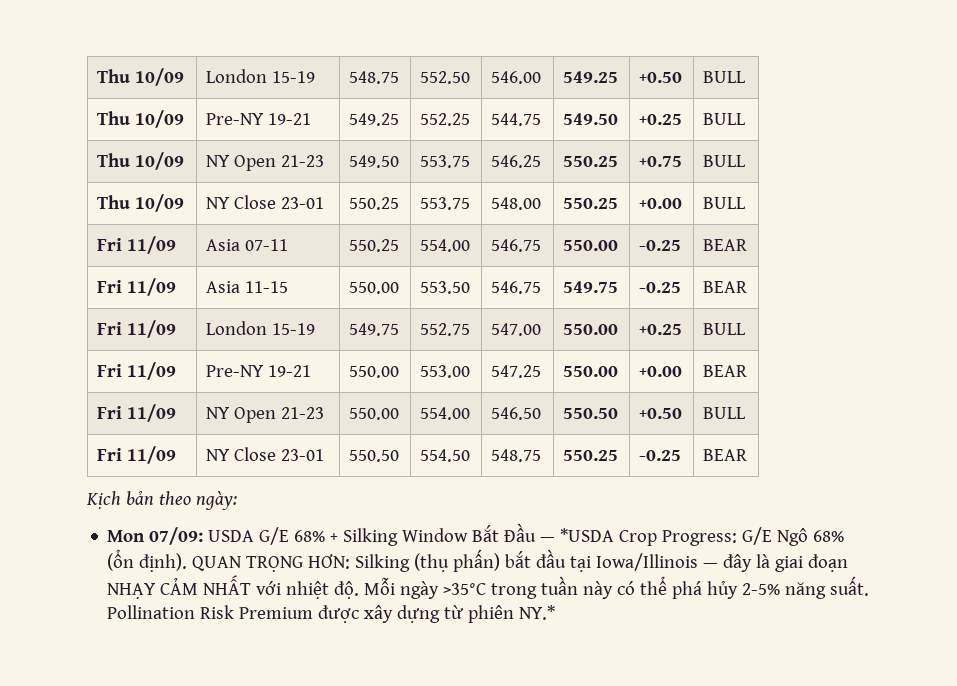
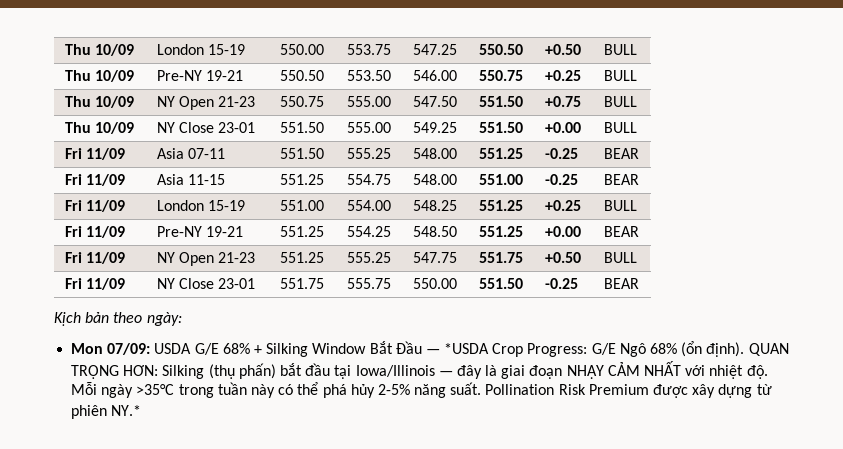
- Thu 10/09 | London 15-19 | 548.75 | 552.50 | 546.00 | 549.25 | +0.50 | BULL
+ Thu 10/09 | London 15-19 | 550.00 | 553.75 | 547.25 | 550.50 | +0.50 | BULL
- Thu 10/09 | Pre-NY 19-21 | 549.25 | 552.25 | 544.75 | 549.50 | +0.25 | BULL
+ Thu 10/09 | Pre-NY 19-21 | 550.50 | 553.50 | 546.00 | 550.75 | +0.25 | BULL
- Thu 10/09 | NY Open 21-23 | 549.50 | 553.75 | 546.25 | 550.25 | +0.75 | BULL
+ Thu 10/09 | NY Open 21-23 | 550.75 | 555.00 | 547.50 | 551.50 | +0.75 | BULL
- Thu 10/09 | NY Close 23-01 | 550.25 | 553.75 | 548.00 | 550.25 | +0.00 | BULL
+ Thu 10/09 | NY Close 23-01 | 551.50 | 555.00 | 549.25 | 551.50 | +0.00 | BULL
- Fri 11/09 | Asia 07-11 | 550.25 | 554.00 | 546.75 | 550.00 | -0.25 | BEAR
+ Fri 11/09 | Asia 07-11 | 551.50 | 555.25 | 548.00 | 551.25 | -0.25 | BEAR
- Fri 11/09 | Asia 11-15 | 550.00 | 553.50 | 546.75 | 549.75 | -0.25 | BEAR
+ Fri 11/09 | Asia 11-15 | 551.25 | 554.75 | 548.00 | 551.00 | -0.25 | BEAR
- Fri 11/09 | London 15-19 | 549.75 | 552.75 | 547.00 | 550.00 | +0.25 | BULL
+ Fri 11/09 | London 15-19 | 551.00 | 554.00 | 548.25 | 551.25 | +0.25 | BULL
- Fri 11/09 | Pre-NY 19-21 | 550.00 | 553.00 | 547.25 | 550.00 | +0.00 | BEAR
+ Fri 11/09 | Pre-NY 19-21 | 551.25 | 554.25 | 548.50 | 551.25 | +0.00 | BEAR
- Fri 11/09 | NY Open 21-23 | 550.00 | 554.00 | 546.50 | 550.50 | +0.50 | BULL
+ Fri 11/09 | NY Open 21-23 | 551.25 | 555.25 | 547.75 | 551.75 | +0.50 | BULL
- Fri 11/09 | NY Close 23-01 | 550.50 | 554.50 | 548.75 | 550.25 | -0.25 | BEAR
+ Fri 11/09 | NY Close 23-01 | 551.75 | 555.75 | 550.00 | 551.50 | -0.25 | BEAR

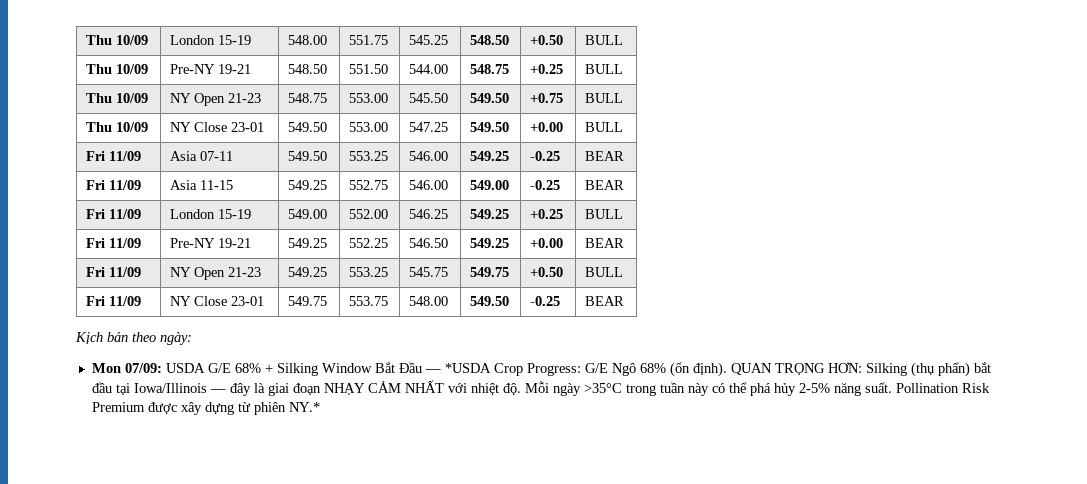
- Thu 10/09 | London 15-19 | 550.00 | 553.75 | 547.25 | 550.50 | +0.50 | BULL
+ Thu 10/09 | London 15-19 | 548.00 | 551.75 | 545.25 | 548.50 | +0.50 | BULL
- Thu 10/09 | Pre-NY 19-21 | 550.50 | 553.50 | 546.00 | 550.75 | +0.25 | BULL
+ Thu 10/09 | Pre-NY 19-21 | 548.50 | 551.50 | 544.00 | 548.75 | +0.25 | BULL
- Thu 10/09 | NY Open 21-23 | 550.75 | 555.00 | 547.50 | 551.50 | +0.75 | BULL
+ Thu 10/09 | NY Open 21-23 | 548.75 | 553.00 | 545.50 | 549.50 | +0.75 | BULL
- Thu 10/09 | NY Close 23-01 | 551.50 | 555.00 | 549.25 | 551.50 | +0.00 | BULL
+ Thu 10/09 | NY Close 23-01 | 549.50 | 553.00 | 547.25 | 549.50 | +0.00 | BULL
- Fri 11/09 | Asia 07-11 | 551.50 | 555.25 | 548.00 | 551.25 | -0.25 | BEAR
+ Fri 11/09 | Asia 07-11 | 549.50 | 553.25 | 546.00 | 549.25 | -0.25 | BEAR
- Fri 11/09 | Asia 11-15 | 551.25 | 554.75 | 548.00 | 551.00 | -0.25 | BEAR
+ Fri 11/09 | Asia 11-15 | 549.25 | 552.75 | 546.00 | 549.00 | -0.25 | BEAR
- Fri 11/09 | London 15-19 | 551.00 | 554.00 | 548.25 | 551.25 | +0.25 | BULL
+ Fri 11/09 | London 15-19 | 549.00 | 552.00 | 546.25 | 549.25 | +0.25 | BULL
- Fri 11/09 | Pre-NY 19-21 | 551.25 | 554.25 | 548.50 | 551.25 | +0.00 | BEAR
+ Fri 11/09 | Pre-NY 19-21 | 549.25 | 552.25 | 546.50 | 549.25 | +0.00 | BEAR
- Fri 11/09 | NY Open 21-23 | 551.25 | 555.25 | 547.75 | 551.75 | +0.50 | BULL
+ Fri 11/09 | NY Open 21-23 | 549.25 | 553.25 | 545.75 | 549.75 | +0.50 | BULL
- Fri 11/09 | NY Close 23-01 | 551.75 | 555.75 | 550.00 | 551.50 | -0.25 | BEAR
+ Fri 11/09 | NY Close 23-01 | 549.75 | 553.75 | 548.00 | 549.50 | -0.25 | BEAR

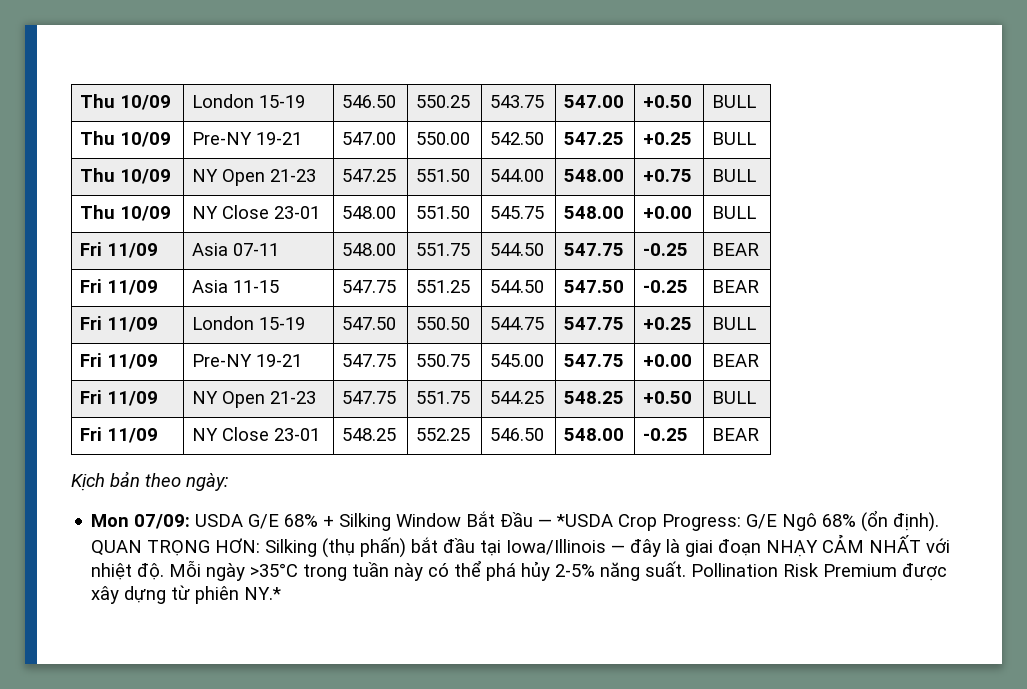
- Thu 10/09 | London 15-19 | 548.00 | 551.75 | 545.25 | 548.50 | +0.50 | BULL
+ Thu 10/09 | London 15-19 | 546.50 | 550.25 | 543.75 | 547.00 | +0.50 | BULL
- Thu 10/09 | Pre-NY 19-21 | 548.50 | 551.50 | 544.00 | 548.75 | +0.25 | BULL
+ Thu 10/09 | Pre-NY 19-21 | 547.00 | 550.00 | 542.50 | 547.25 | +0.25 | BULL
- Thu 10/09 | NY Open 21-23 | 548.75 | 553.00 | 545.50 | 549.50 | +0.75 | BULL
+ Thu 10/09 | NY Open 21-23 | 547.25 | 551.50 | 544.00 | 548.00 | +0.75 | BULL
- Thu 10/09 | NY Close 23-01 | 549.50 | 553.00 | 547.25 | 549.50 | +0.00 | BULL
+ Thu 10/09 | NY Close 23-01 | 548.00 | 551.50 | 545.75 | 548.00 | +0.00 | BULL
- Fri 11/09 | Asia 07-11 | 549.50 | 553.25 | 546.00 | 549.25 | -0.25 | BEAR
+ Fri 11/09 | Asia 07-11 | 548.00 | 551.75 | 544.50 | 547.75 | -0.25 | BEAR
- Fri 11/09 | Asia 11-15 | 549.25 | 552.75 | 546.00 | 549.00 | -0.25 | BEAR
+ Fri 11/09 | Asia 11-15 | 547.75 | 551.25 | 544.50 | 547.50 | -0.25 | BEAR
- Fri 11/09 | London 15-19 | 549.00 | 552.00 | 546.25 | 549.25 | +0.25 | BULL
+ Fri 11/09 | London 15-19 | 547.50 | 550.50 | 544.75 | 547.75 | +0.25 | BULL
- Fri 11/09 | Pre-NY 19-21 | 549.25 | 552.25 | 546.50 | 549.25 | +0.00 | BEAR
+ Fri 11/09 | Pre-NY 19-21 | 547.75 | 550.75 | 545.00 | 547.75 | +0.00 | BEAR
- Fri 11/09 | NY Open 21-23 | 549.25 | 553.25 | 545.75 | 549.75 | +0.50 | BULL
+ Fri 11/09 | NY Open 21-23 | 547.75 | 551.75 | 544.25 | 548.25 | +0.50 | BULL
- Fri 11/09 | NY Close 23-01 | 549.75 | 553.75 | 548.00 | 549.50 | -0.25 | BEAR
+ Fri 11/09 | NY Close 23-01 | 548.25 | 552.25 | 546.50 | 548.00 | -0.25 | BEAR

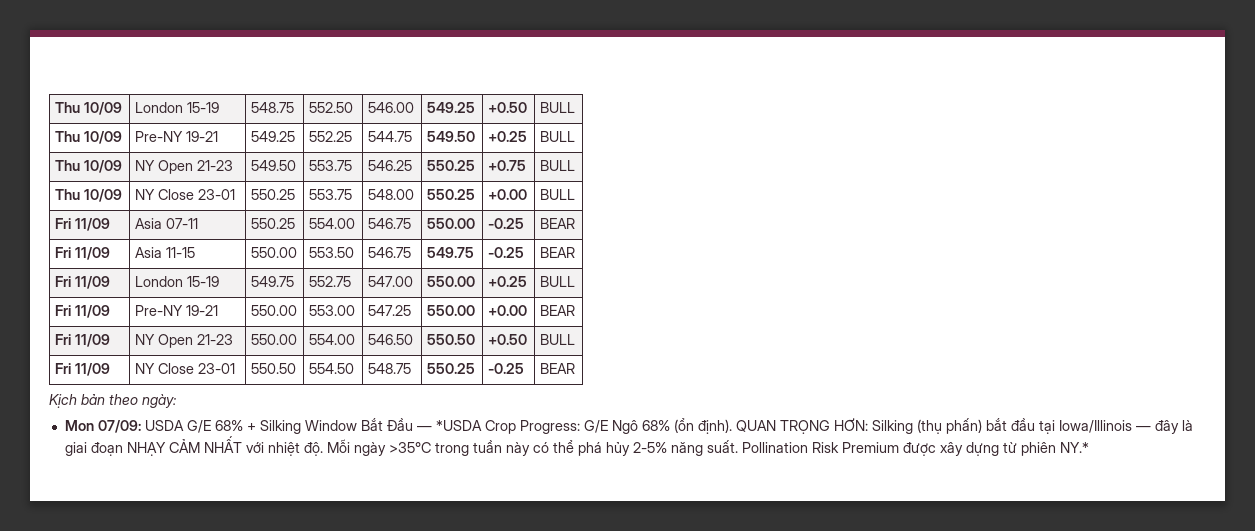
- Thu 10/09 | London 15-19 | 546.50 | 550.25 | 543.75 | 547.00 | +0.50 | BULL
+ Thu 10/09 | London 15-19 | 548.75 | 552.50 | 546.00 | 549.25 | +0.50 | BULL
- Thu 10/09 | Pre-NY 19-21 | 547.00 | 550.00 | 542.50 | 547.25 | +0.25 | BULL
+ Thu 10/09 | Pre-NY 19-21 | 549.25 | 552.25 | 544.75 | 549.50 | +0.25 | BULL
- Thu 10/09 | NY Open 21-23 | 547.25 | 551.50 | 544.00 | 548.00 | +0.75 | BULL
+ Thu 10/09 | NY Open 21-23 | 549.50 | 553.75 | 546.25 | 550.25 | +0.75 | BULL
- Thu 10/09 | NY Close 23-01 | 548.00 | 551.50 | 545.75 | 548.00 | +0.00 | BULL
+ Thu 10/09 | NY Close 23-01 | 550.25 | 553.75 | 548.00 | 550.25 | +0.00 | BULL
- Fri 11/09 | Asia 07-11 | 548.00 | 551.75 | 544.50 | 547.75 | -0.25 | BEAR
+ Fri 11/09 | Asia 07-11 | 550.25 | 554.00 | 546.75 | 550.00 | -0.25 | BEAR
- Fri 11/09 | Asia 11-15 | 547.75 | 551.25 | 544.50 | 547.50 | -0.25 | BEAR
+ Fri 11/09 | Asia 11-15 | 550.00 | 553.50 | 546.75 | 549.75 | -0.25 | BEAR
- Fri 11/09 | London 15-19 | 547.50 | 550.50 | 544.75 | 547.75 | +0.25 | BULL
+ Fri 11/09 | London 15-19 | 549.75 | 552.75 | 547.00 | 550.00 | +0.25 | BULL
- Fri 11/09 | Pre-NY 19-21 | 547.75 | 550.75 | 545.00 | 547.75 | +0.00 | BEAR
+ Fri 11/09 | Pre-NY 19-21 | 550.00 | 553.00 | 547.25 | 550.00 | +0.00 | BEAR
- Fri 11/09 | NY Open 21-23 | 547.75 | 551.75 | 544.25 | 548.25 | +0.50 | BULL
+ Fri 11/09 | NY Open 21-23 | 550.00 | 554.00 | 546.50 | 550.50 | +0.50 | BULL
- Fri 11/09 | NY Close 23-01 | 548.25 | 552.25 | 546.50 | 548.00 | -0.25 | BEAR
+ Fri 11/09 | NY Close 23-01 | 550.50 | 554.50 | 548.75 | 550.25 | -0.25 | BEAR

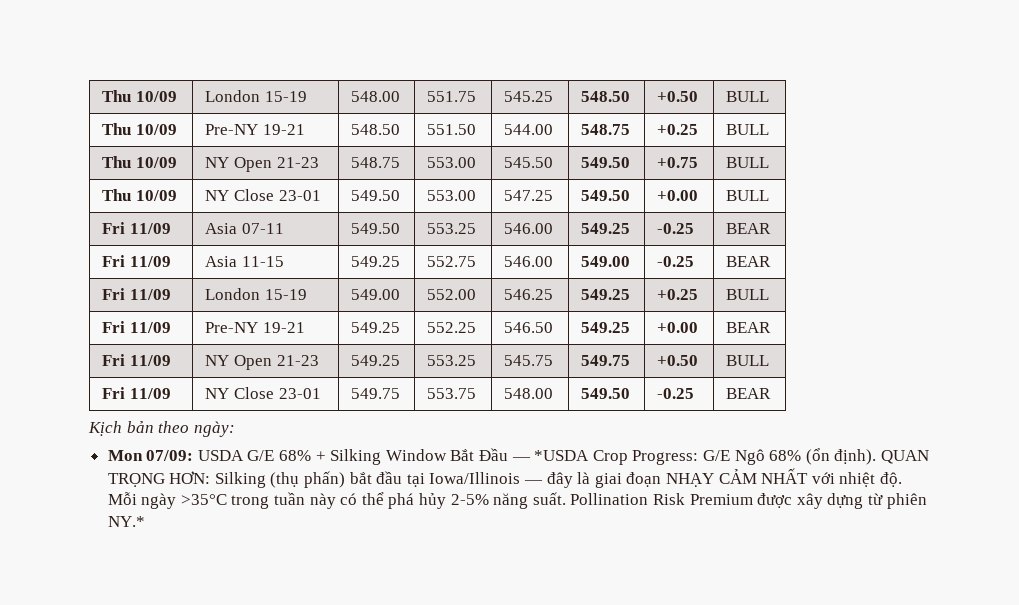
- Thu 10/09 | London 15-19 | 548.75 | 552.50 | 546.00 | 549.25 | +0.50 | BULL
+ Thu 10/09 | London 15-19 | 548.00 | 551.75 | 545.25 | 548.50 | +0.50 | BULL
- Thu 10/09 | Pre-NY 19-21 | 549.25 | 552.25 | 544.75 | 549.50 | +0.25 | BULL
+ Thu 10/09 | Pre-NY 19-21 | 548.50 | 551.50 | 544.00 | 548.75 | +0.25 | BULL
- Thu 10/09 | NY Open 21-23 | 549.50 | 553.75 | 546.25 | 550.25 | +0.75 | BULL
+ Thu 10/09 | NY Open 21-23 | 548.75 | 553.00 | 545.50 | 549.50 | +0.75 | BULL
- Thu 10/09 | NY Close 23-01 | 550.25 | 553.75 | 548.00 | 550.25 | +0.00 | BULL
+ Thu 10/09 | NY Close 23-01 | 549.50 | 553.00 | 547.25 | 549.50 | +0.00 | BULL
- Fri 11/09 | Asia 07-11 | 550.25 | 554.00 | 546.75 | 550.00 | -0.25 | BEAR
+ Fri 11/09 | Asia 07-11 | 549.50 | 553.25 | 546.00 | 549.25 | -0.25 | BEAR
- Fri 11/09 | Asia 11-15 | 550.00 | 553.50 | 546.75 | 549.75 | -0.25 | BEAR
+ Fri 11/09 | Asia 11-15 | 549.25 | 552.75 | 546.00 | 549.00 | -0.25 | BEAR
- Fri 11/09 | London 15-19 | 549.75 | 552.75 | 547.00 | 550.00 | +0.25 | BULL
+ Fri 11/09 | London 15-19 | 549.00 | 552.00 | 546.25 | 549.25 | +0.25 | BULL
- Fri 11/09 | Pre-NY 19-21 | 550.00 | 553.00 | 547.25 | 550.00 | +0.00 | BEAR
+ Fri 11/09 | Pre-NY 19-21 | 549.25 | 552.25 | 546.50 | 549.25 | +0.00 | BEAR
- Fri 11/09 | NY Open 21-23 | 550.00 | 554.00 | 546.50 | 550.50 | +0.50 | BULL
+ Fri 11/09 | NY Open 21-23 | 549.25 | 553.25 | 545.75 | 549.75 | +0.50 | BULL
- Fri 11/09 | NY Close 23-01 | 550.50 | 554.50 | 548.75 | 550.25 | -0.25 | BEAR
+ Fri 11/09 | NY Close 23-01 | 549.75 | 553.75 | 548.00 | 549.50 | -0.25 | BEAR

